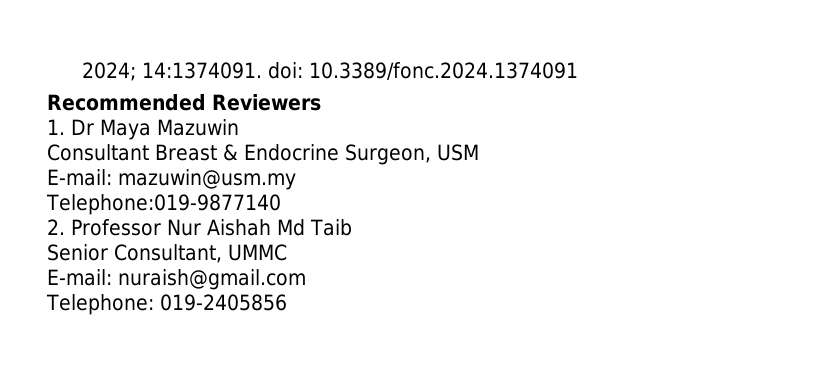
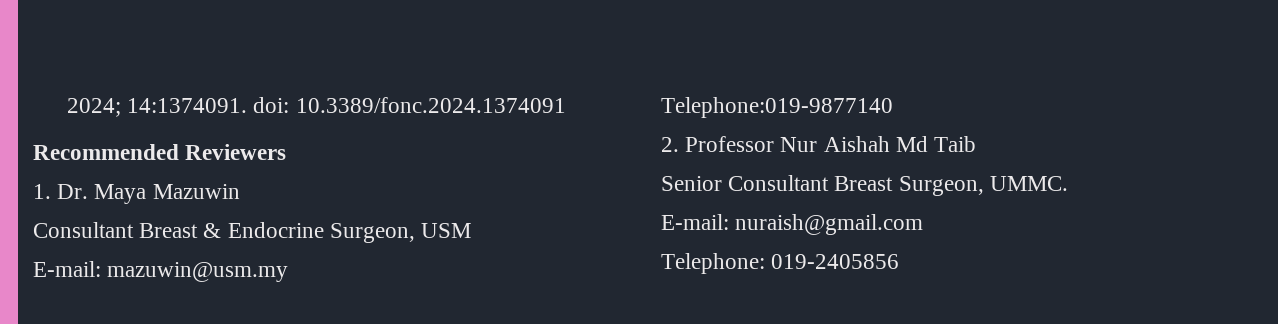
- 1. Dr Maya Mazuwin
+ 1. Dr. Maya Mazuwin
- Senior Consultant, UMMC
+ Senior Consultant Breast Surgeon, UMMC.

